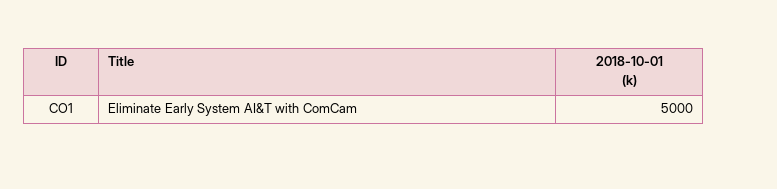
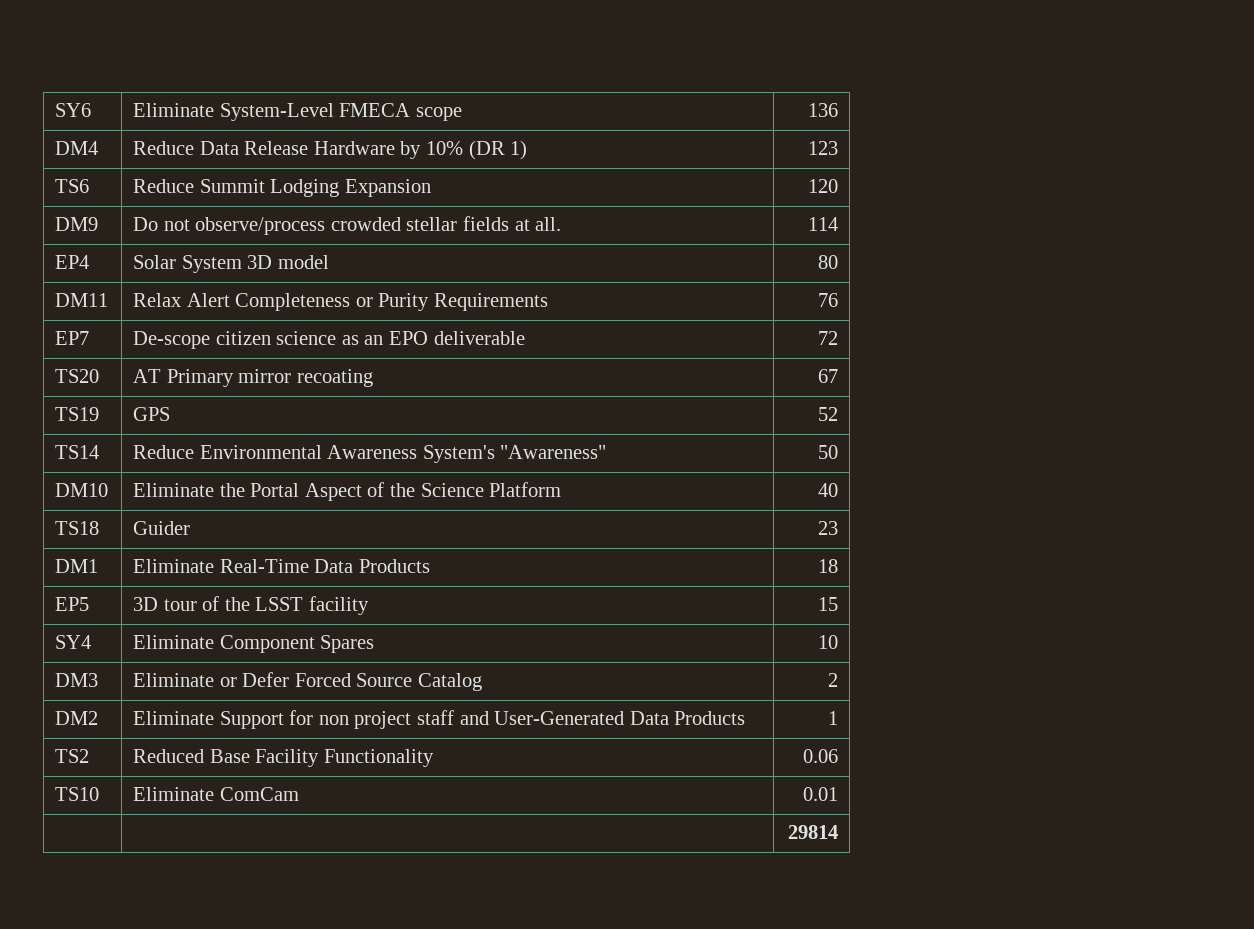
- ID | Title | 2018-10-01
- (k)
- CO1 | Eliminate Early System AI&T with ComCam | 5000
+ SY6 | Eliminate System-Level FMECA scope | 136
+ DM4 | Reduce Data Release Hardware by 10% (DR 1) | 123
+ TS6 | Reduce Summit Lodging Expansion | 120
+ DM9 | Do not observe/process crowded stellar fields at all. | 114
+ EP4 | Solar System 3D model | 80
+ DM11 | Relax Alert Completeness or Purity Requirements | 76
+ EP7 | De-scope citizen science as an EPO deliverable | 72
+ TS20 | AT Primary mirror recoating | 67
+ TS19 | GPS | 52
+ TS14 | Reduce Environmental Awareness System's "Awareness" | 50
+ DM10 | Eliminate the Portal Aspect of the Science Platform | 40
+ TS18 | Guider | 23
+ DM1 | Eliminate Real-Time Data Products | 18
+ EP5 | 3D tour of the LSST facility | 15
+ SY4 | Eliminate Component Spares | 10
+ DM3 | Eliminate or Defer Forced Source Catalog | 2
+ DM2 | Eliminate Support for non project staff and User-Generated Data Products | 1
+ TS2 | Reduced Base Facility Functionality | 0.06
+ TS10 | Eliminate ComCam | 0.01
+ | | 29814

